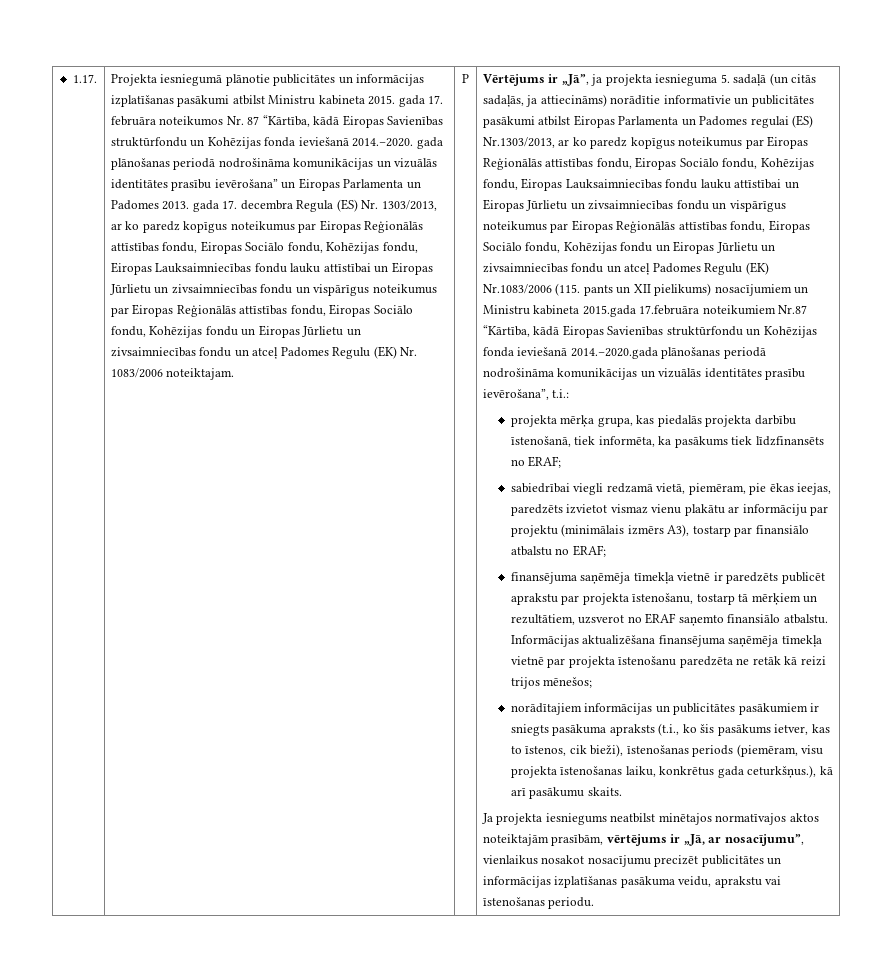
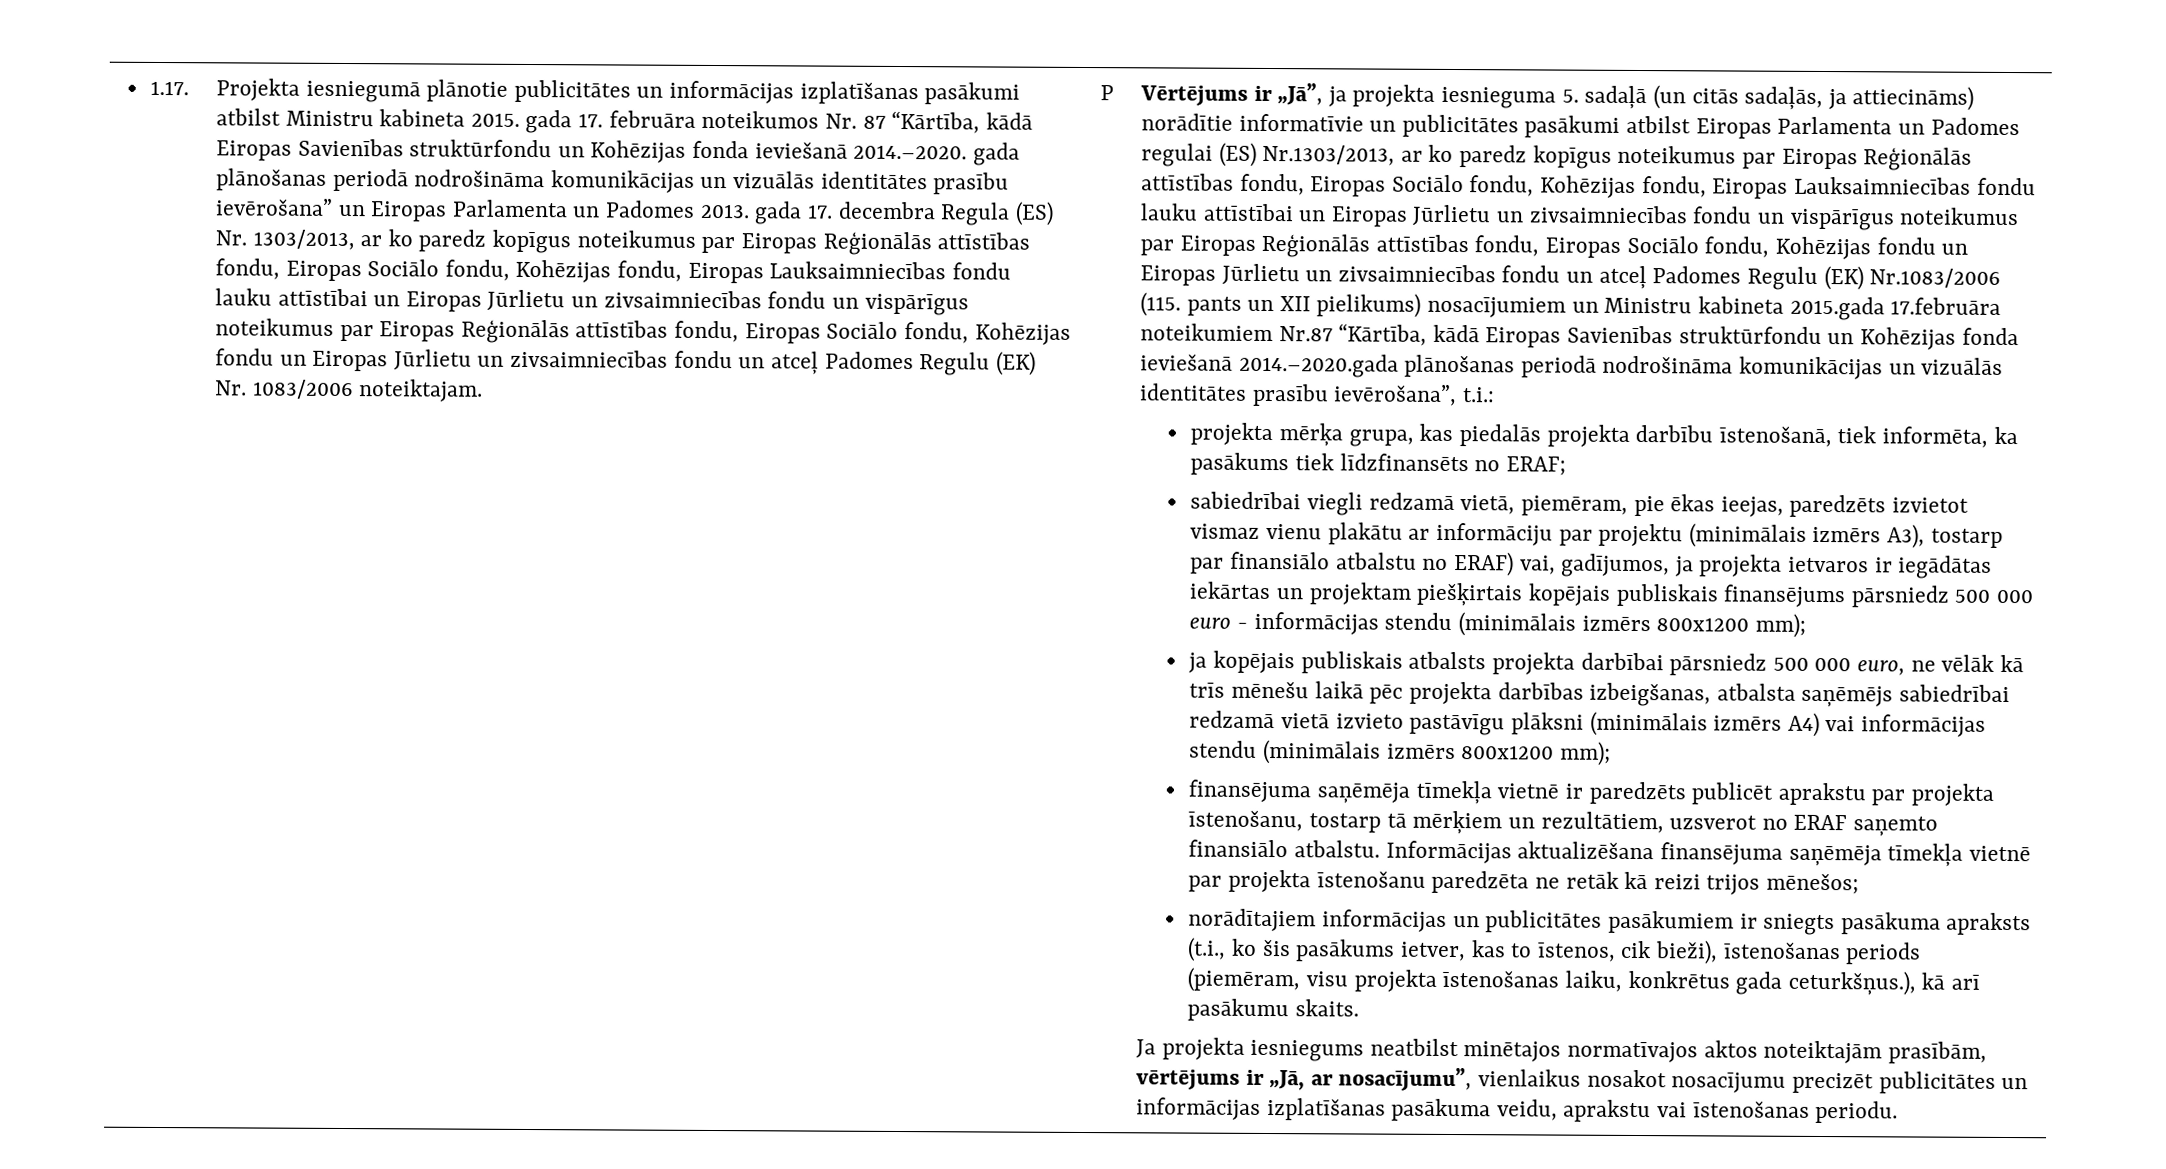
- sabiedrībai viegli redzamā vietā, piemēram, pie ēkas ieejas, paredzēts izvietot vismaz vienu plakātu ar informāciju par projektu (minimālais izmērs A3), tostarp par finansiālo atbalstu no ERAF;
+ sabiedrībai viegli redzamā vietā, piemēram, pie ēkas ieejas, paredzēts izvietot vismaz vienu plakātu ar informāciju par projektu (minimālais izmērs A3), tostarp par finansiālo atbalstu no ERAF) vai, gadījumos, ja projekta ietvaros ir iegādātas iekārtas un projektam piešķirtais kopējais publiskais finansējums pārsniedz 500 000 euro - informācijas stendu (minimālais izmērs 800x1200 mm);
+ ja kopējais publiskais atbalsts projekta darbībai pārsniedz 500 000 euro, ne vēlāk kā trīs mēnešu laikā pēc projekta darbības izbeigšanas, atbalsta saņēmējs sabiedrībai redzamā vietā izvieto pastāvīgu plāksni (minimālais izmērs A4) vai informācijas stendu (minimālais izmērs 800x1200 mm);

